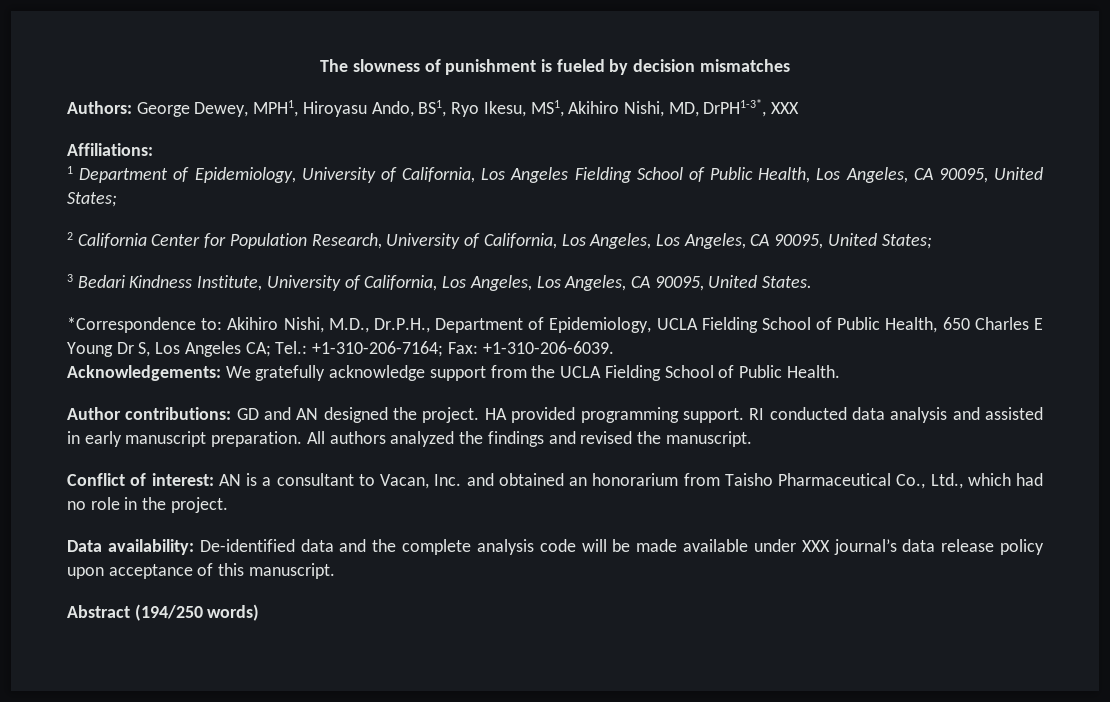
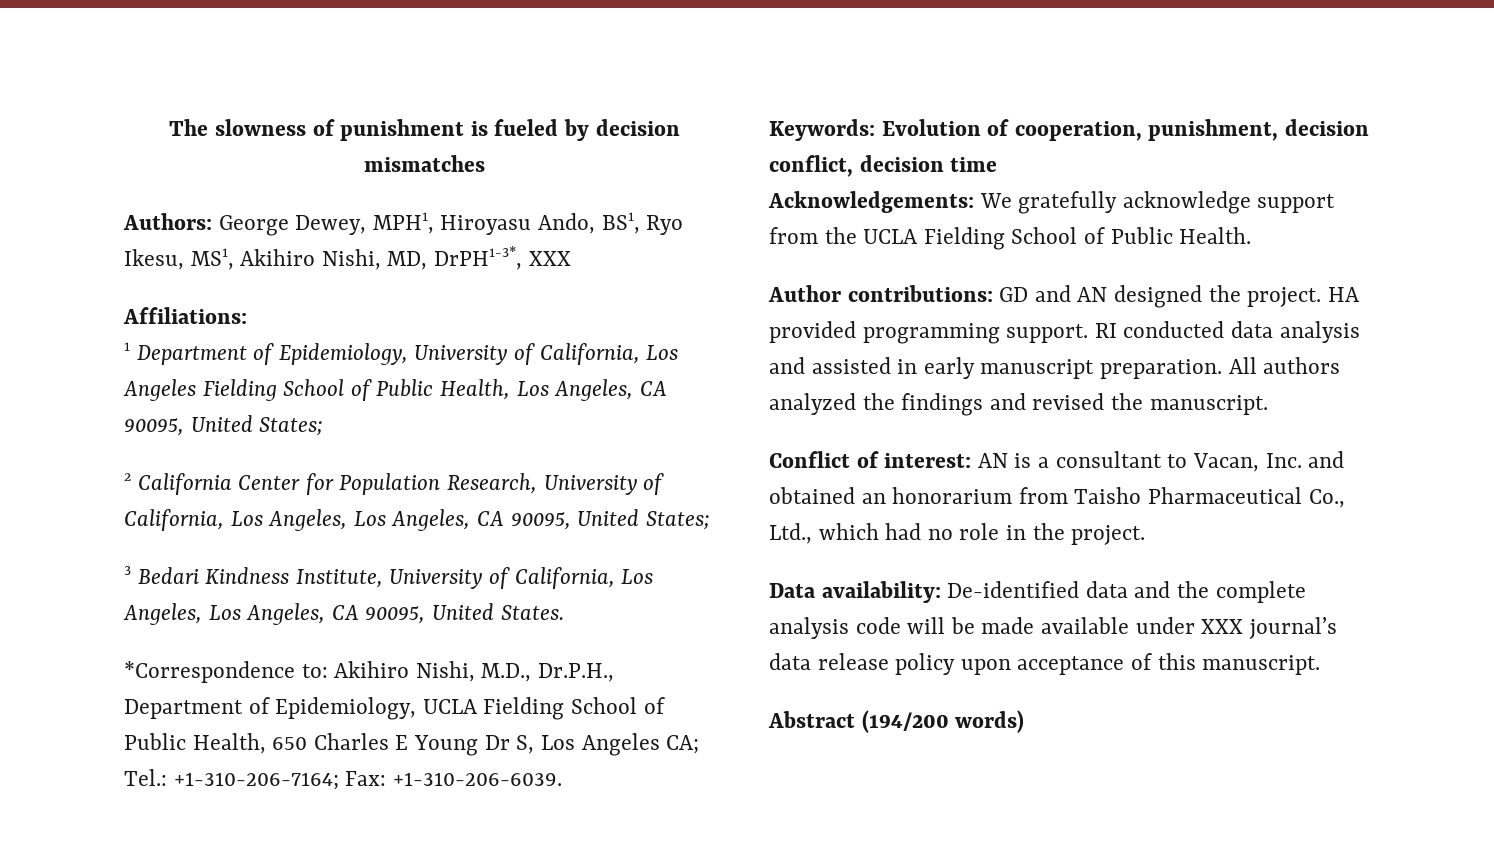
+ Keywords: Evolution of cooperation, punishment, decision conflict, decision time
- Abstract (194/250 words)
+ Abstract (194/200 words)

